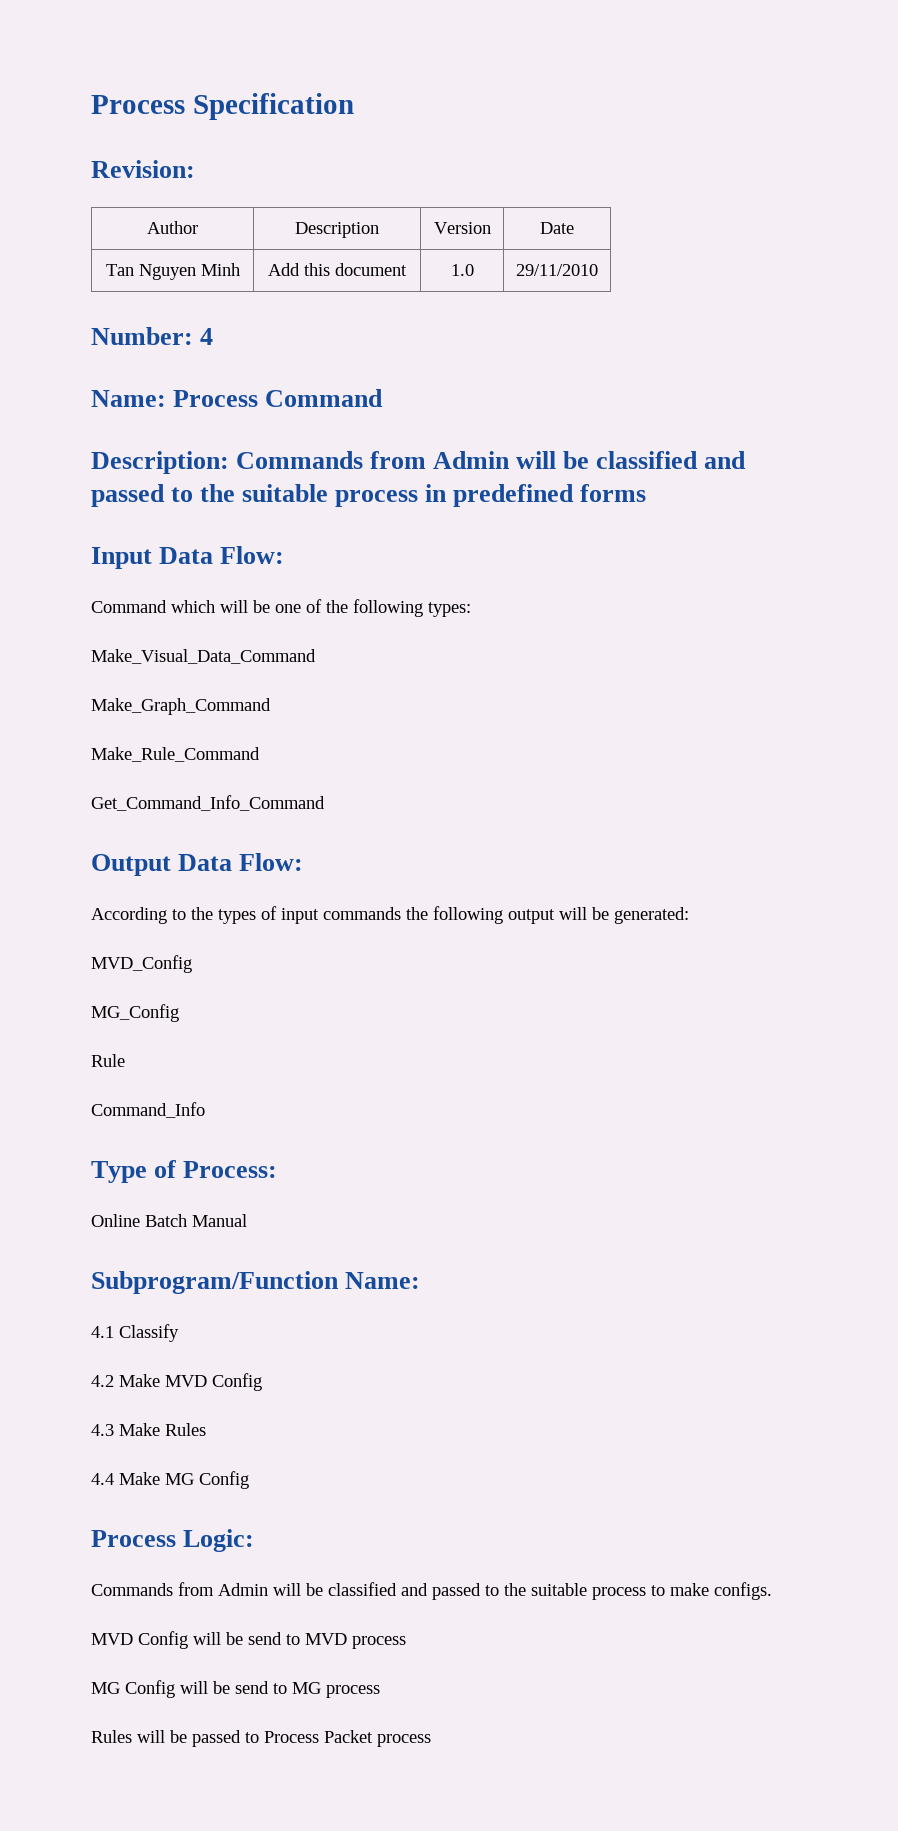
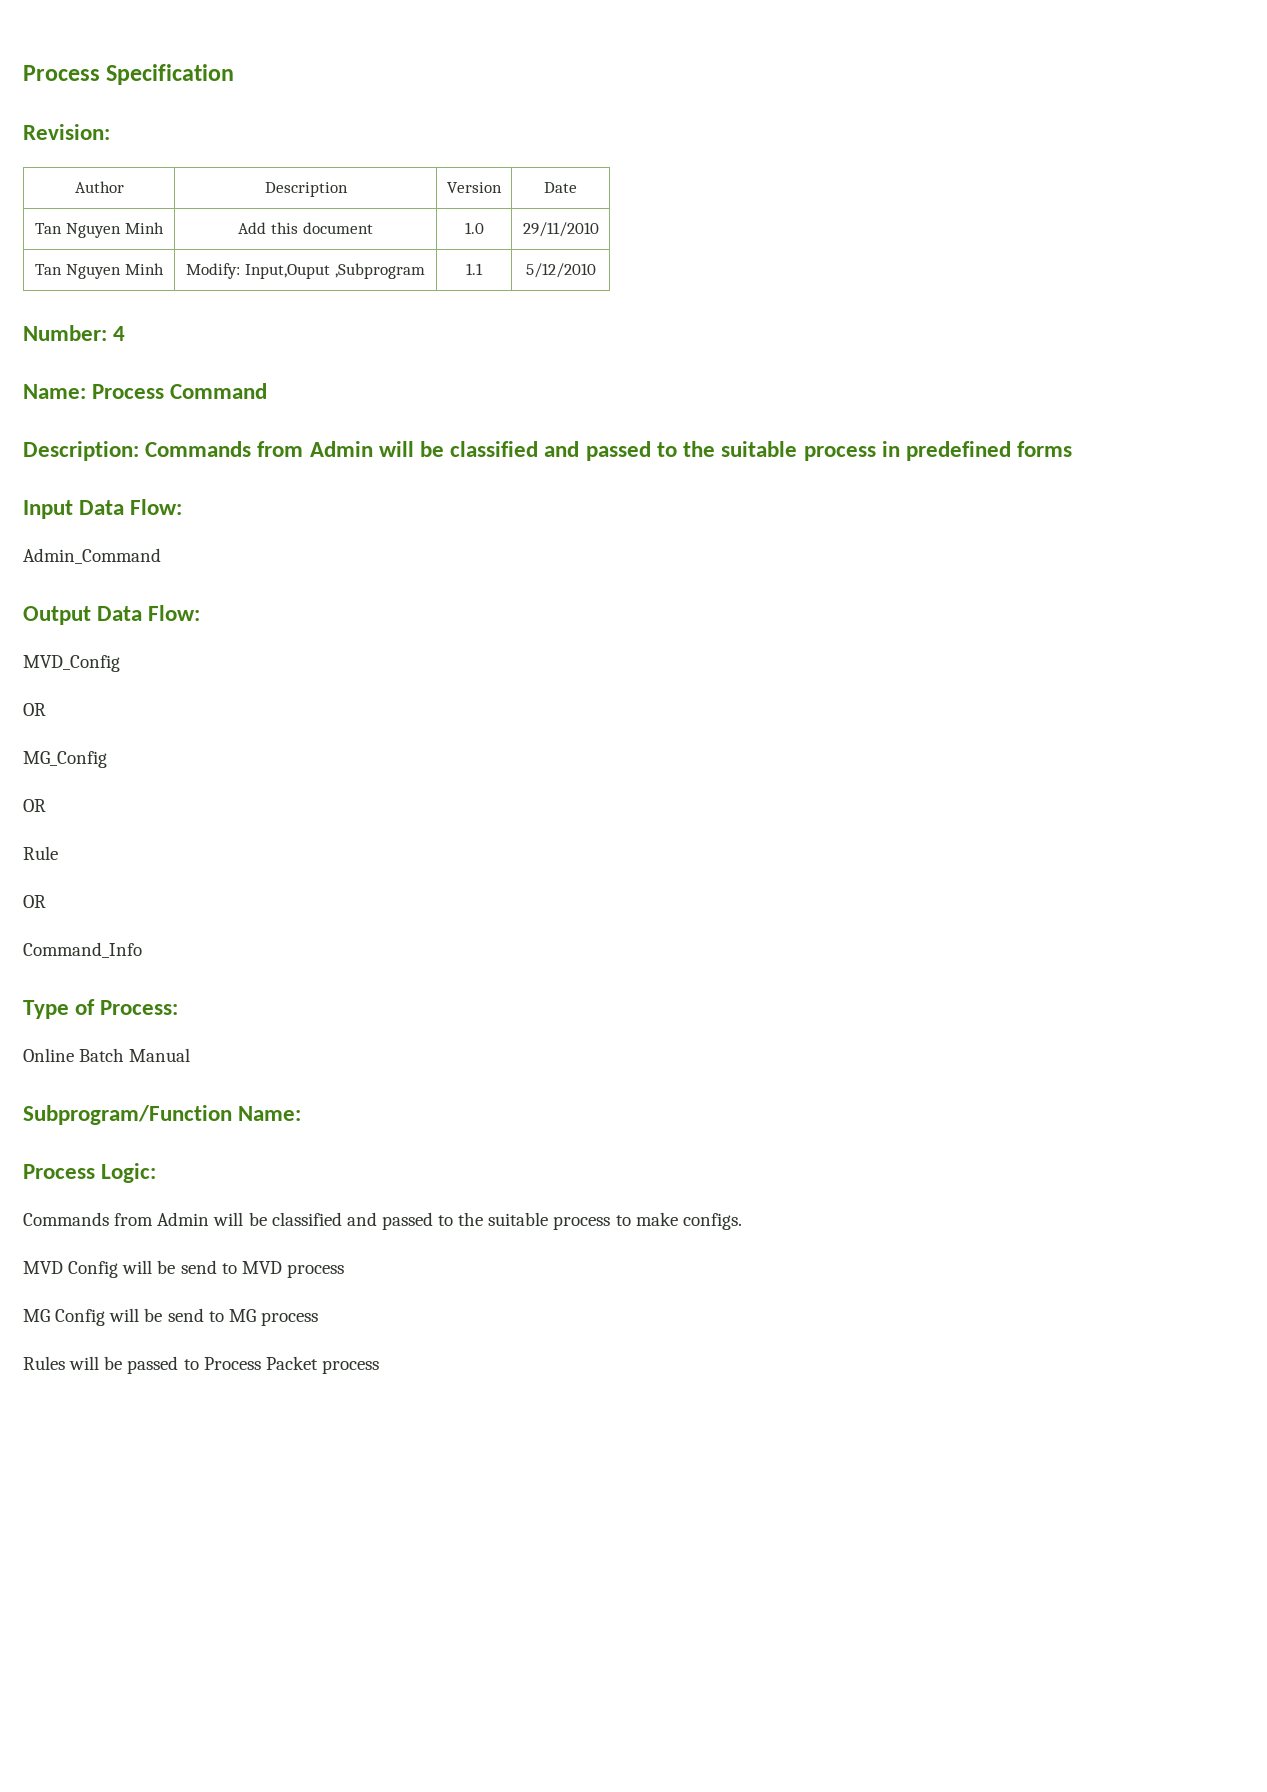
+ Tan Nguyen Minh | Modify: Input,Ouput ,Subprogram | 1.1 | 5/12/2010
- Command which will be one of the following types:
- Make_Visual_Data_Command
- Make_Graph_Command
- Make_Rule_Command
- Get_Command_Info_Command
+ Admin_Command
  Output Data Flow:
- According to the types of input commands the following output will be generated:
  MVD_Config
+ OR
  MG_Config
+ OR
  Rule
+ OR
- 4.1 Classify
- 4.2 Make MVD Config
- 4.3 Make Rules
- 4.4 Make MG Config

